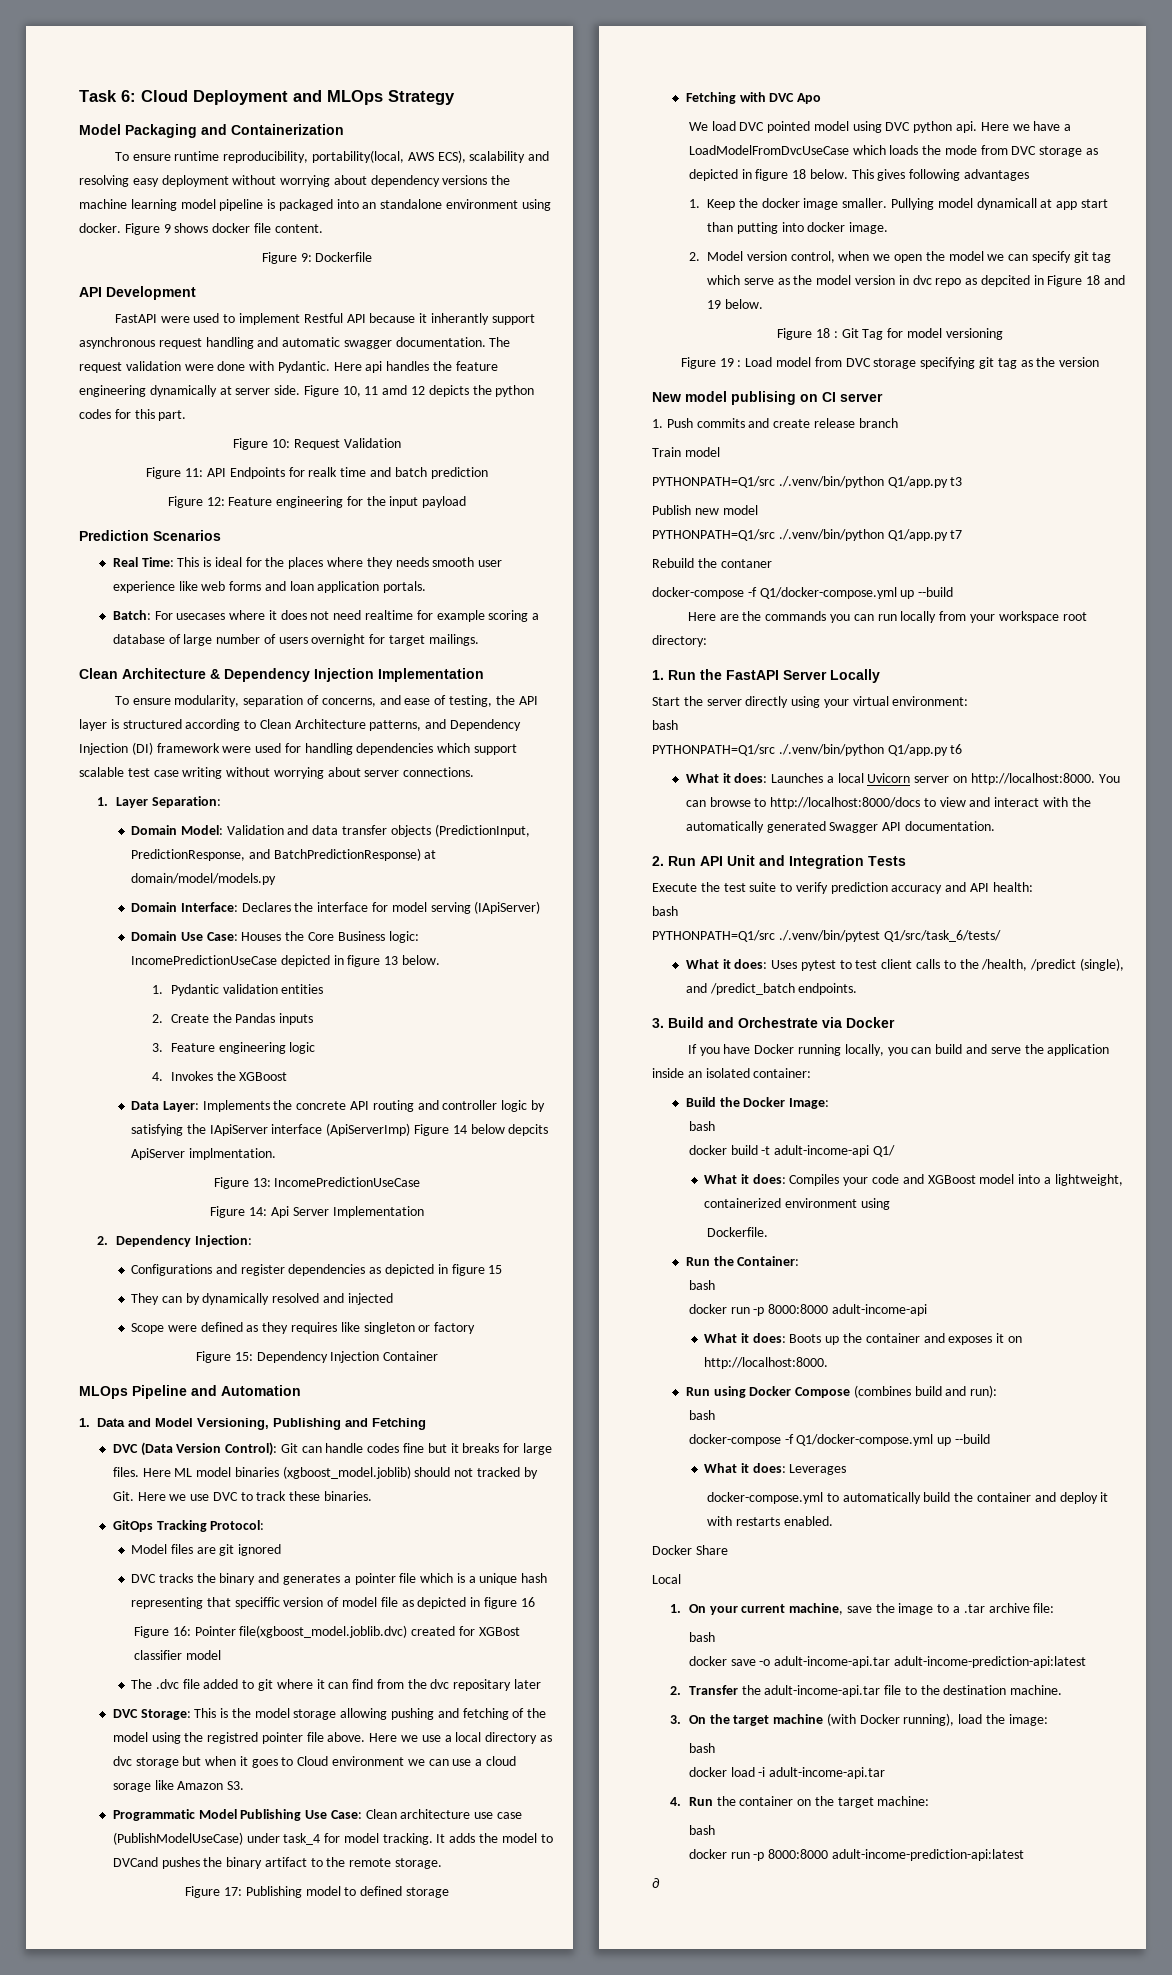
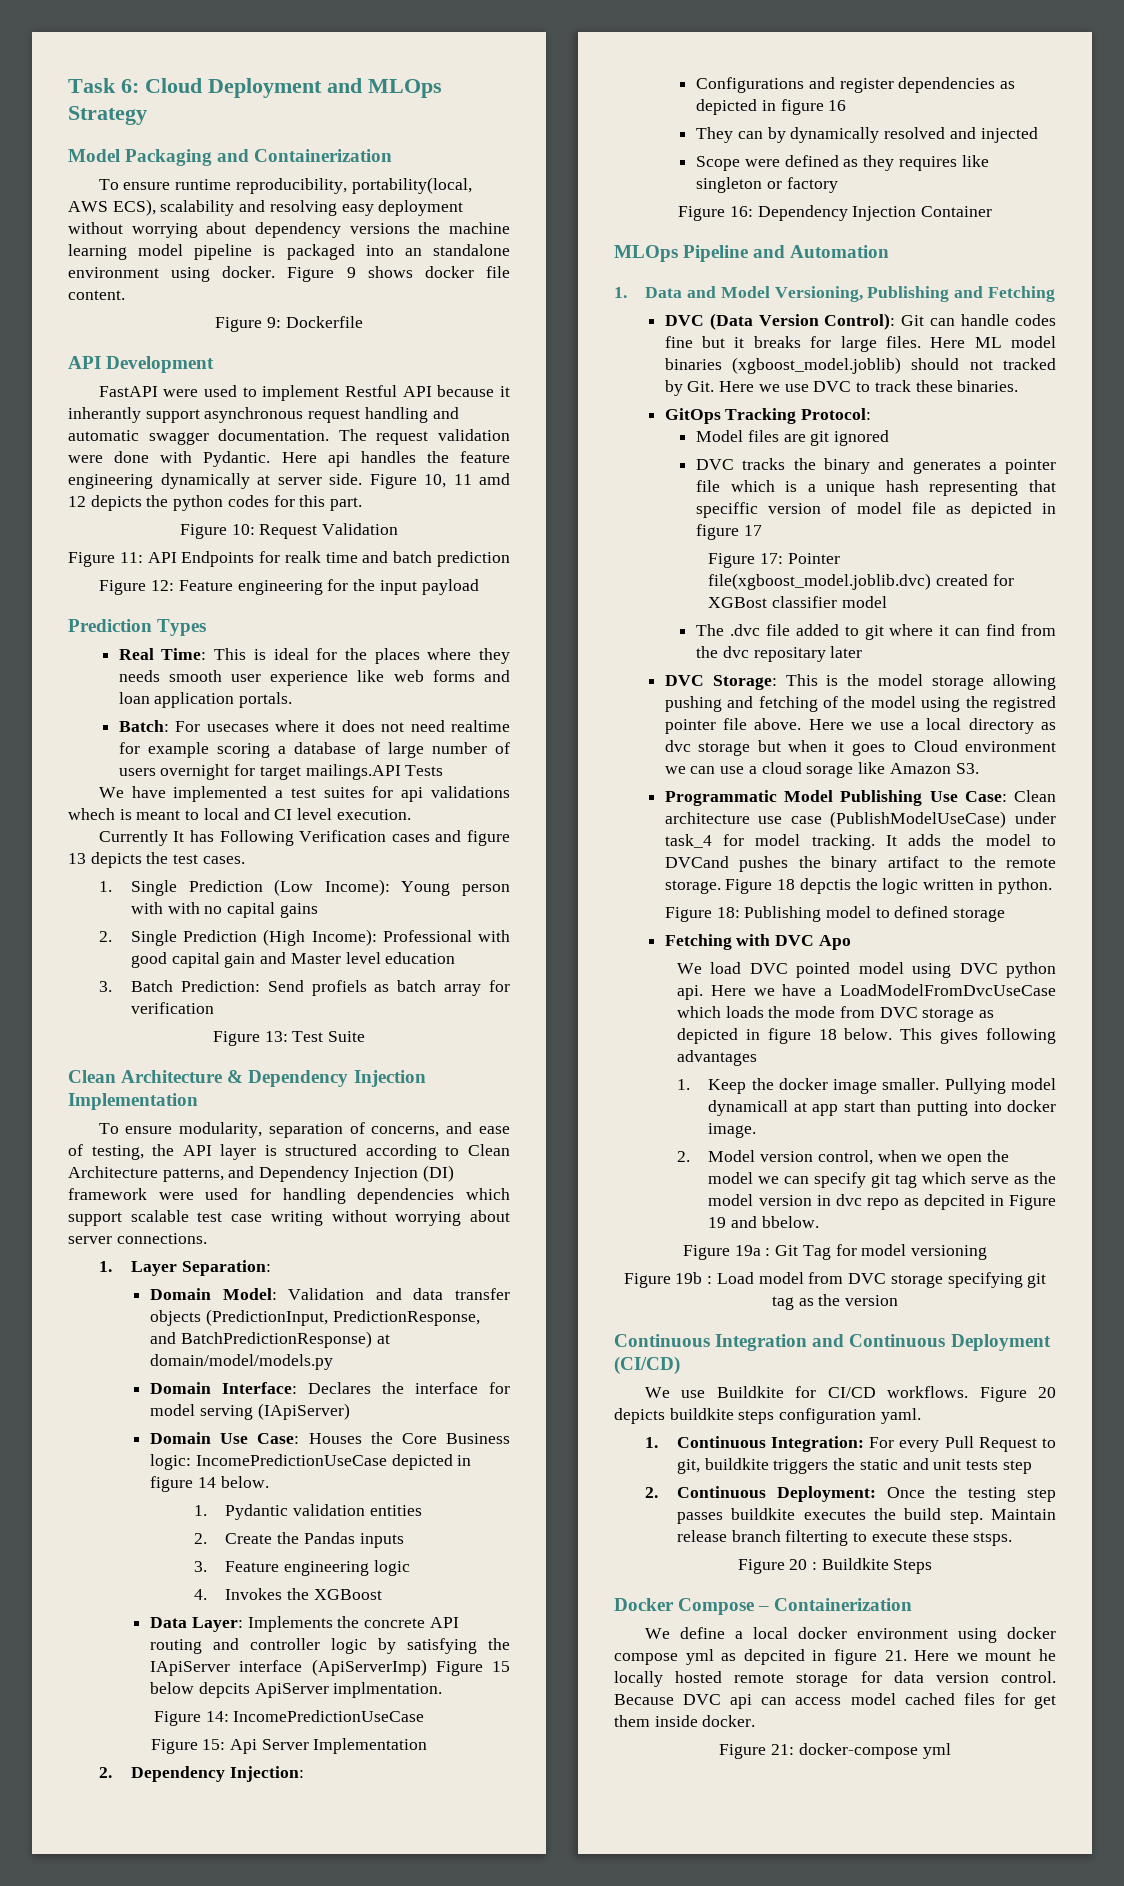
- Prediction Scenarios
+ Prediction Types
- Batch: For usecases where it does not need realtime for example scoring a database of large number of users overnight for target mailings.
+ Batch: For usecases where it does not need realtime for example scoring a database of large number of users overnight for target mailings.API Tests
+ We have implemented a test suites for api validations whech is meant to local and CI level execution.
+ Currently It has Following Verification cases and figure 13 depicts the test cases.
+ 1. Single Prediction (Low Income): Young person with with no capital gains
+ 2. Single Prediction (High Income): Professional with good capital gain and Master level education
+ 3. Batch Prediction: Send profiels as batch array for verification
+ Figure 13: Test Suite
- Domain Use Case: Houses the Core Business logic: IncomePredictionUseCase depicted in figure 13 below.
+ Domain Use Case: Houses the Core Business logic: IncomePredictionUseCase depicted in figure 14 below.
- Data Layer: Implements the concrete API routing and controller logic by satisfying the IApiServer interface (ApiServerImp) Figure 14 below depcits ApiServer implmentation.
+ Data Layer: Implements the concrete API routing and controller logic by satisfying the IApiServer interface (ApiServerImp) Figure 15 below depcits ApiServer implmentation.
- Figure 13: IncomePredictionUseCase
+ Figure 14: IncomePredictionUseCase
- Figure 14: Api Server Implementation
+ Figure 15: Api Server Implementation
- Configurations and register dependencies as depicted in figure 15
+ Configurations and register dependencies as depicted in figure 16
- Figure 15: Dependency Injection Container
+ Figure 16: Dependency Injection Container
- DVC tracks the binary and generates a pointer file which is a unique hash representing that speciffic version of model file as depicted in figure 16
- Figure 16: Pointer file(xgboost_model.joblib.dvc) created for XGBost classifier model
+ DVC tracks the binary and generates a pointer file which is a unique hash representing that speciffic version of model file as depicted in figure 17
+ Figure 17: Pointer file(xgboost_model.joblib.dvc) created for XGBost classifier model
- It adds the model to DVCand pushes the binary artifact to the remote storage.
- Figure 17: Publishing model to defined storage
+ It adds the model to DVCand pushes the binary artifact to the remote storage. Figure 18 depctis the logic written in python.
+ Figure 18: Publishing model to defined storage
- 2. Model version control, when we open the model we can specify git tag which serve as the model version in dvc repo as depcited in Figure 18 and 19 below.
- Figure 18 : Git Tag for model versioning
+ 2. Model version control, when we open the model we can specify git tag which serve as the model version in dvc repo as depcited in Figure 19 and bbelow.
+ Figure 19a : Git Tag for model versioning
- Figure 19 : Load model from DVC storage specifying git tag as the version
+ Figure 19b : Load model from DVC storage specifying git tag as the version
- New model publising on CI server
- 1. Push commits and create release branch
- Train model
- PYTHONPATH=Q1/src ./.venv/bin/python Q1/app.py t3
- Publish new model
- PYTHONPATH=Q1/src ./.venv/bin/python Q1/app.py t7
- Rebuild the contaner
- docker-compose -f Q1/docker-compose.yml up --build
- Here are the commands you can run locally from your workspace root directory:
- 1. Run the FastAPI Server Locally
- Start the server directly using your virtual environment:
- bash
- PYTHONPATH=Q1/src ./.venv/bin/python Q1/app.py t6
- What it does: Launches a local Uvicorn server on http://localhost:8000. You can browse to http://localhost:8000/docs to view and interact with the automatically generated Swagger API documentation.
- 2. Run API Unit and Integration Tests
- Execute the test suite to verify prediction accuracy and API health:
- bash
- PYTHONPATH=Q1/src ./.venv/bin/pytest Q1/src/task_6/tests/
- What it does: Uses pytest to test client calls to the /health, /predict (single), and /predict_batch endpoints.
- 3. Build and Orchestrate via Docker
- If you have Docker running locally, you can build and serve the application inside an isolated container:
- Build the Docker Image:
- bash
- docker build -t adult-income-api Q1/
- What it does: Compiles your code and XGBoost model into a lightweight, containerized environment using
- Dockerfile.
- Run the Container:
- bash
- docker run -p 8000:8000 adult-income-api
- What it does: Boots up the container and exposes it on http://localhost:8000.
- Run using Docker Compose (combines build and run):
- bash
- docker-compose -f Q1/docker-compose.yml up --build
- What it does: Leverages
- docker-compose.yml to automatically build the container and deploy it with restarts enabled.
- Docker Share
- Local
- 1. On your current machine, save the image to a .tar archive file:
- bash
- docker save -o adult-income-api.tar adult-income-prediction-api:latest
- 2. Transfer the adult-income-api.tar file to the destination machine.
- 3. On the target machine (with Docker running), load the image:
- bash
- docker load -i adult-income-api.tar
- 4. Run the container on the target machine:
- bash
- docker run -p 8000:8000 adult-income-prediction-api:latest
- ∂
+ Continuous Integration and Continuous Deployment (CI/CD)
+ We use Buildkite for CI/CD workflows. Figure 20 depicts buildkite steps configuration yaml.
+ 1. Continuous Integration: For every Pull Request to git, buildkite triggers the static and unit tests step
+ 2. Continuous Deployment: Once the testing step passes buildkite executes the build step. Maintain release branch filterting to execute these stsps.
+ Figure 20 : Buildkite Steps
+ Docker Compose – Containerization
+ We define a local docker environment using docker compose yml as depcited in figure 21. Here we mount he locally hosted remote storage for data version control. Because DVC api can access model cached files for get them inside docker.
+ Figure 21: docker-compose yml

